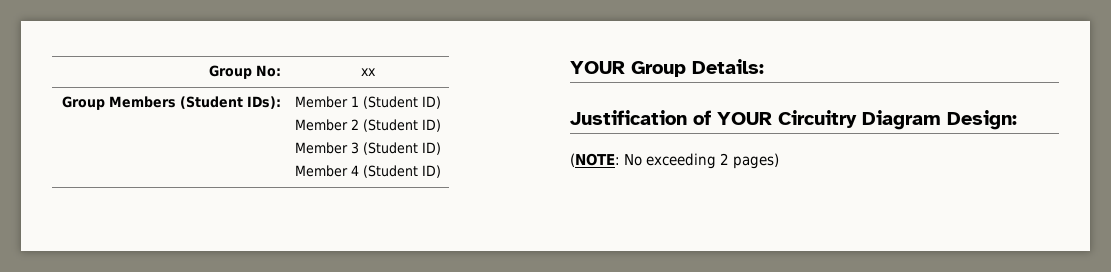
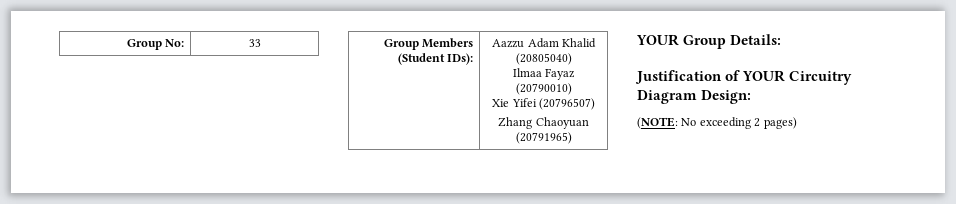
- Group No: | xx
+ Group No: | 33
- Group Members (Student IDs): | Member 1 (Student ID)
- Member 2 (Student ID)
- Member 3 (Student ID)
- Member 4 (Student ID)
+ Group Members (Student IDs): | Aazzu Adam Khalid (20805040)
+ Ilmaa Fayaz (20790010)
+ Xie Yifei (20796507)
+ Zhang Chaoyuan (20791965)

